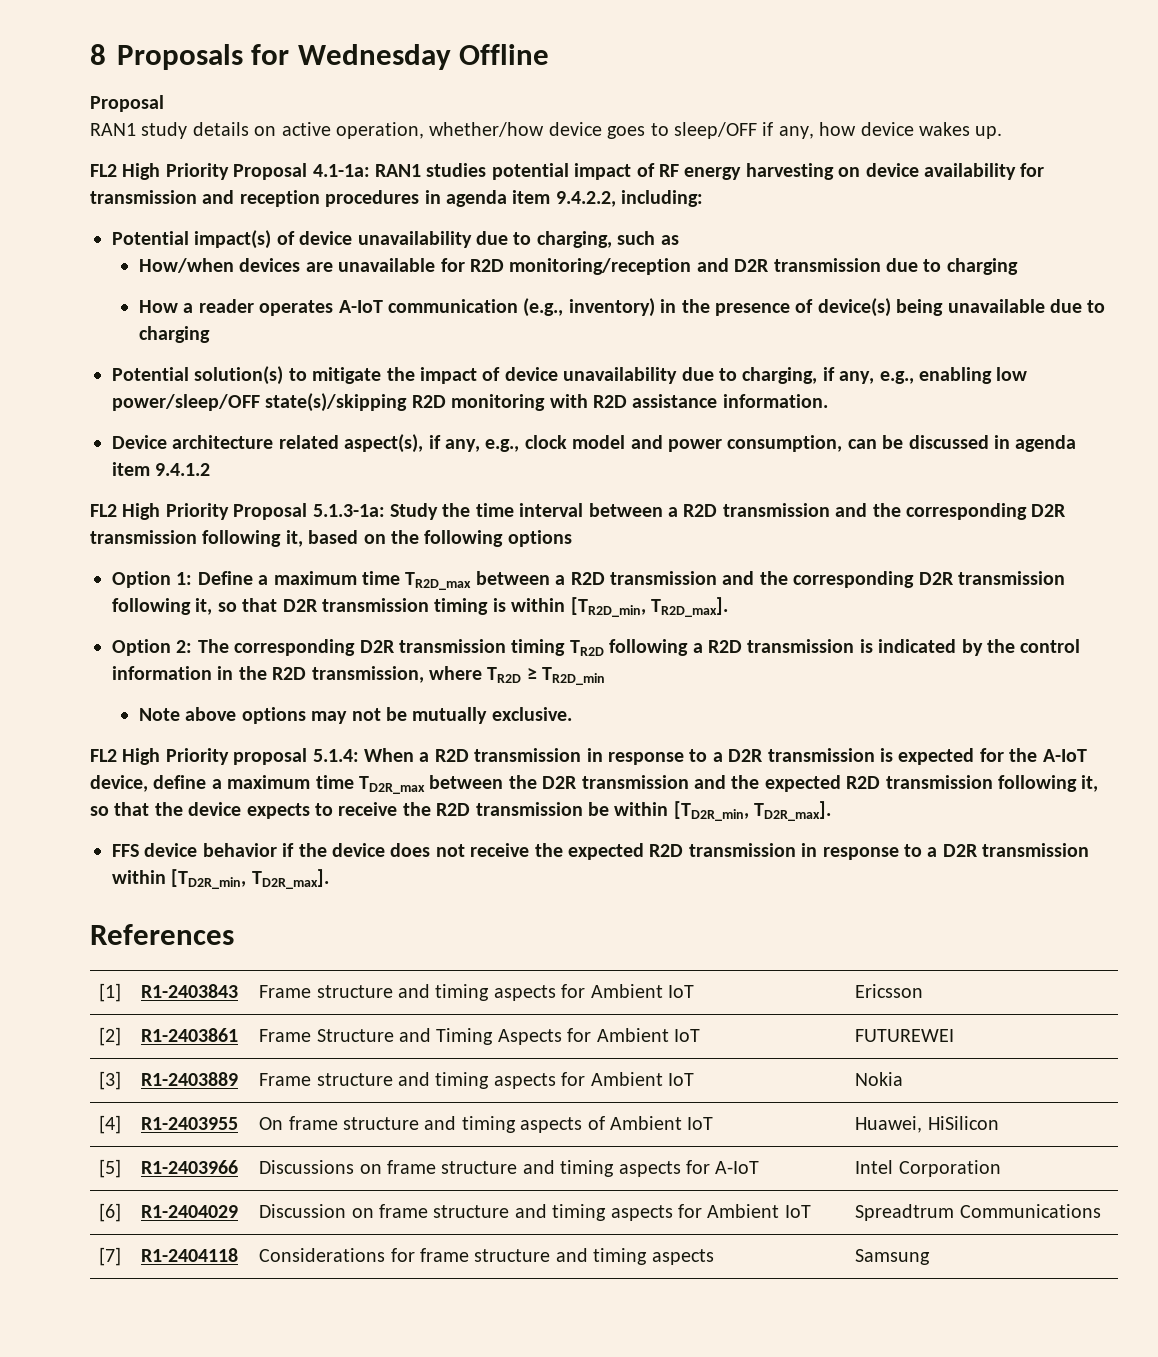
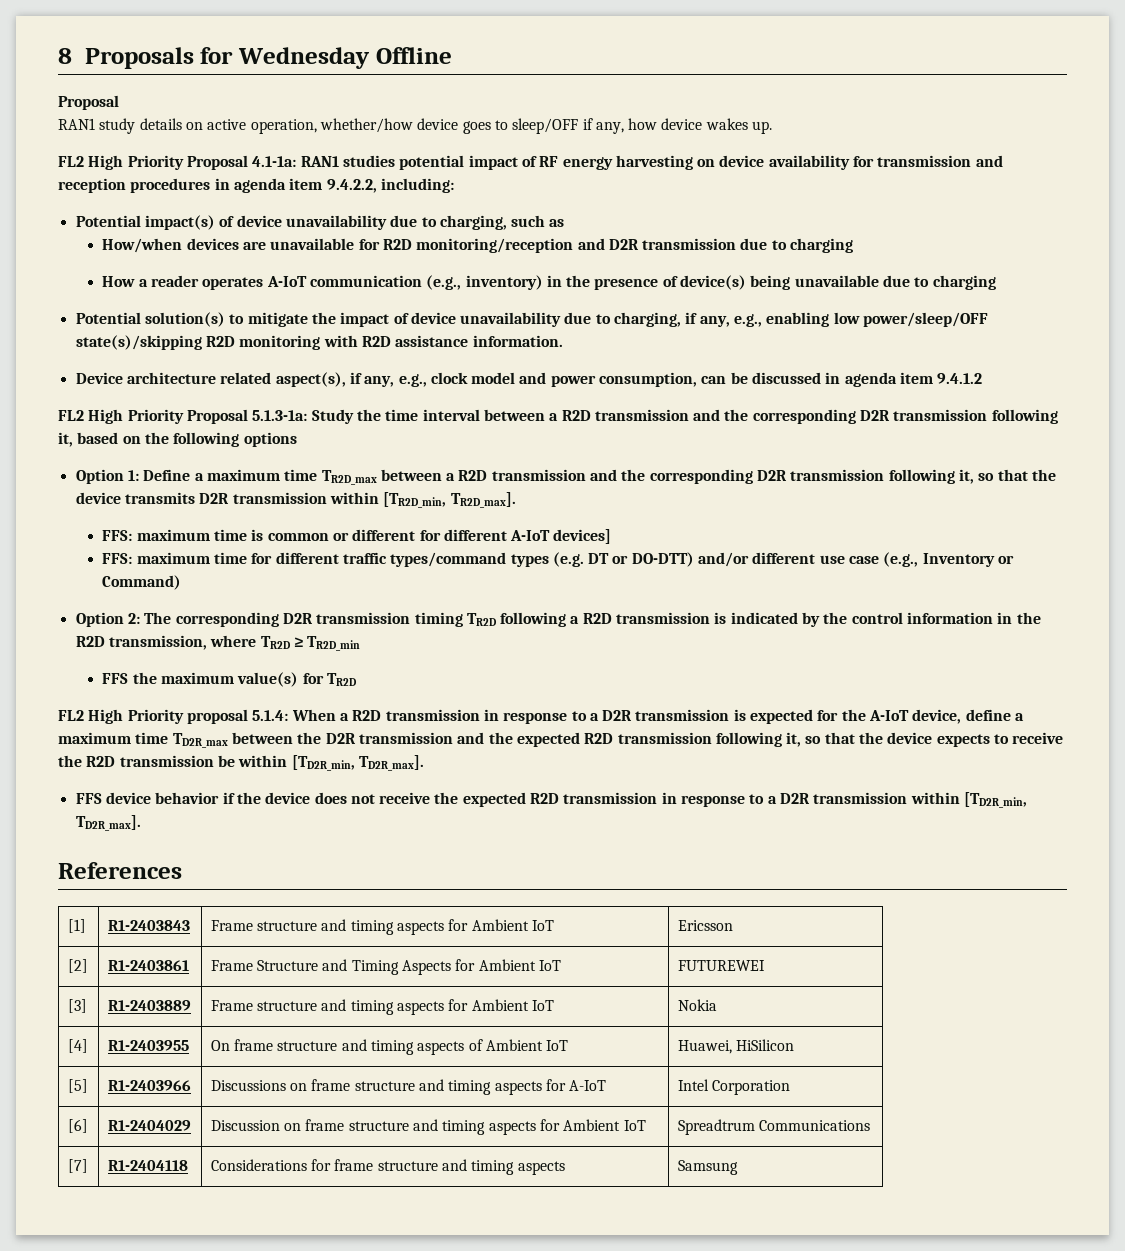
- Option 1: Define a maximum time TR2D_max between a R2D transmission and the corresponding D2R transmission following it, so that D2R transmission timing is within [TR2D_min, TR2D_max].
+ Option 1: Define a maximum time TR2D_max between a R2D transmission and the corresponding D2R transmission following it, so that the device transmits D2R transmission within [TR2D_min, TR2D_max].
+ FFS: maximum time is common or different for different A-IoT devices]
+ FFS: maximum time for different traffic types/command types (e.g. DT or DO-DTT) and/or different use case (e.g., Inventory or Command)
- Note above options may not be mutually exclusive.
+ FFS the maximum value(s) for TR2D

